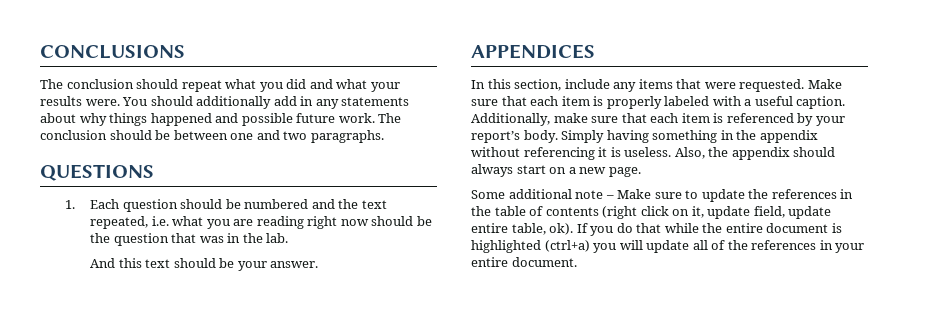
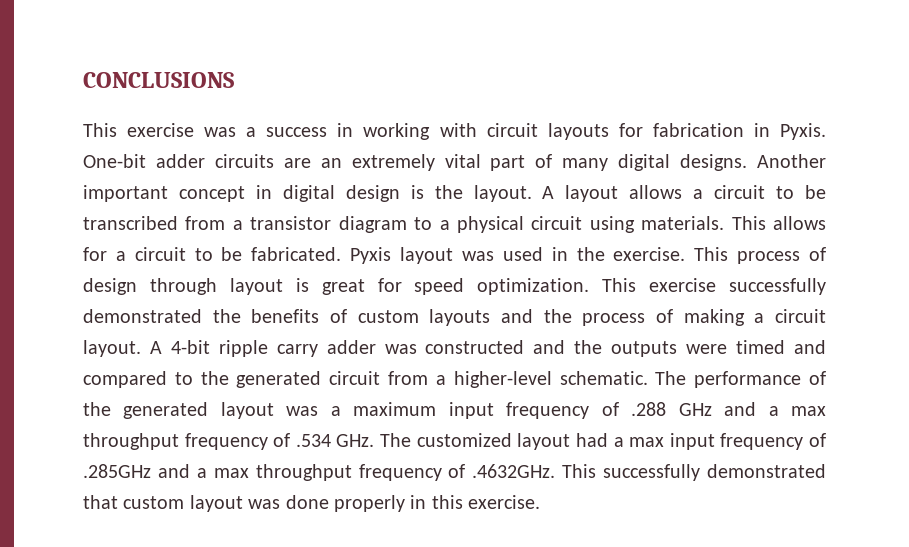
- The conclusion should repeat what you did and what your results were. You should additionally add in any statements about why things happened and possible future work. The conclusion should be between one and two paragraphs.
- QUESTIONS
- 1. Each question should be numbered and the text repeated, i.e. what you are reading right now should be the question that was in the lab.
- And this text should be your answer.
- APPENDICES
- In this section, include any items that were requested. Make sure that each item is properly labeled with a useful caption. Additionally, make sure that each item is referenced by your report’s body. Simply having something in the appendix without referencing it is useless. Also, the appendix should always start on a new page.
- Some additional note – Make sure to update the references in the table of contents (right click on it, update field, update entire table, ok). If you do that while the entire document is highlighted (ctrl+a) you will update all of the references in your entire document.
+ This exercise was a success in working with circuit layouts for fabrication in Pyxis. One-bit adder circuits are an extremely vital part of many digital designs. Another important concept in digital design is the layout. A layout allows a circuit to be transcribed from a transistor diagram to a physical circuit using materials. This allows for a circuit to be fabricated. Pyxis layout was used in the exercise. This process of design through layout is great for speed optimization. This exercise successfully demonstrated the benefits of custom layouts and the process of making a circuit layout. A 4-bit ripple carry adder was constructed and the outputs were timed and compared to the generated circuit from a higher-level schematic. The performance of the generated layout was a maximum input frequency of .288 GHz and a max throughput frequency of .534 GHz. The customized layout had a max input frequency of .285GHz and a max throughput frequency of .4632GHz. This successfully demonstrated that custom layout was done properly in this exercise.

